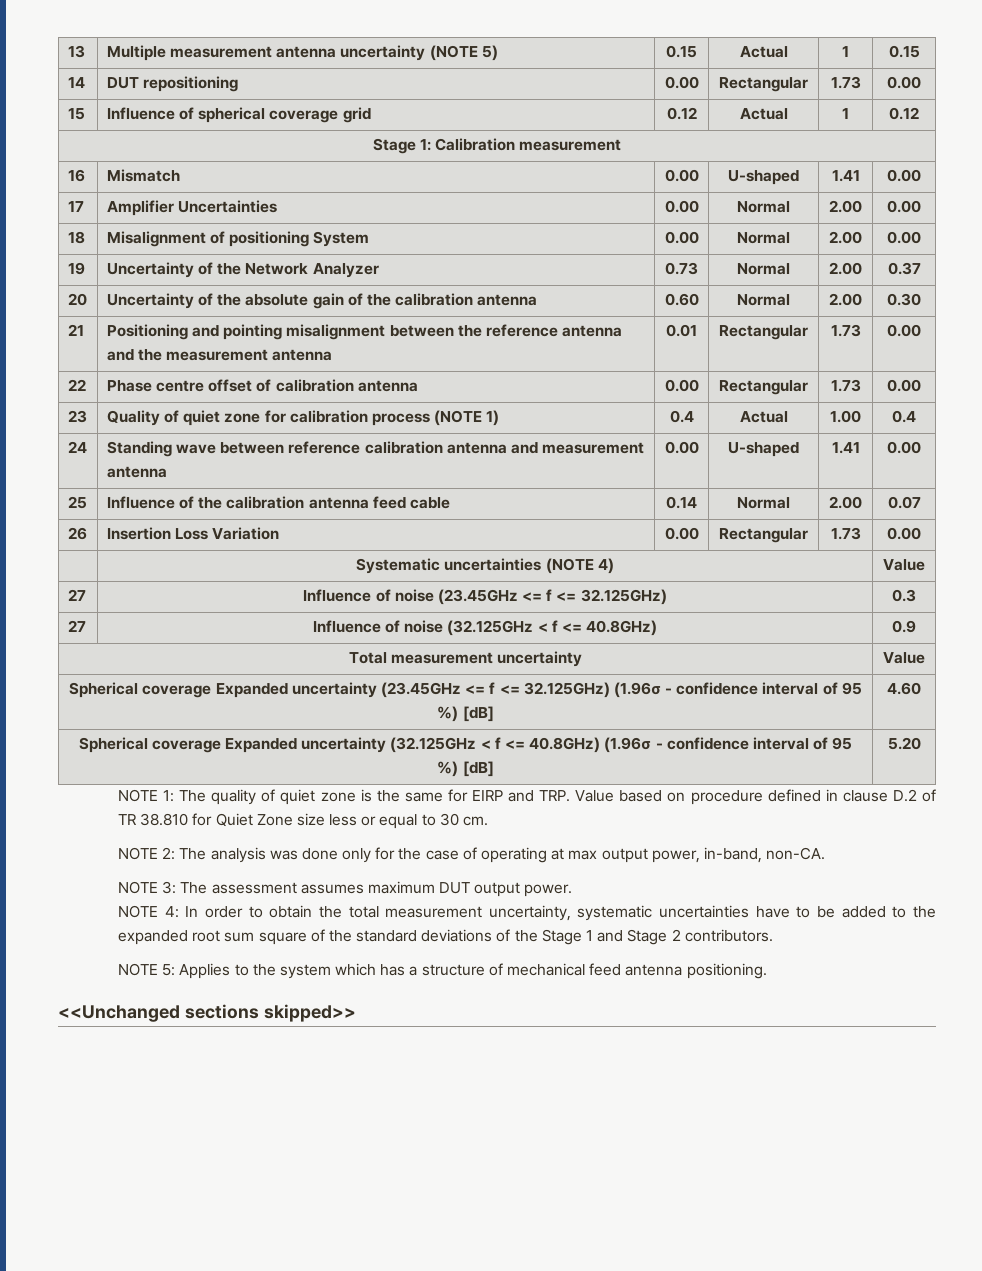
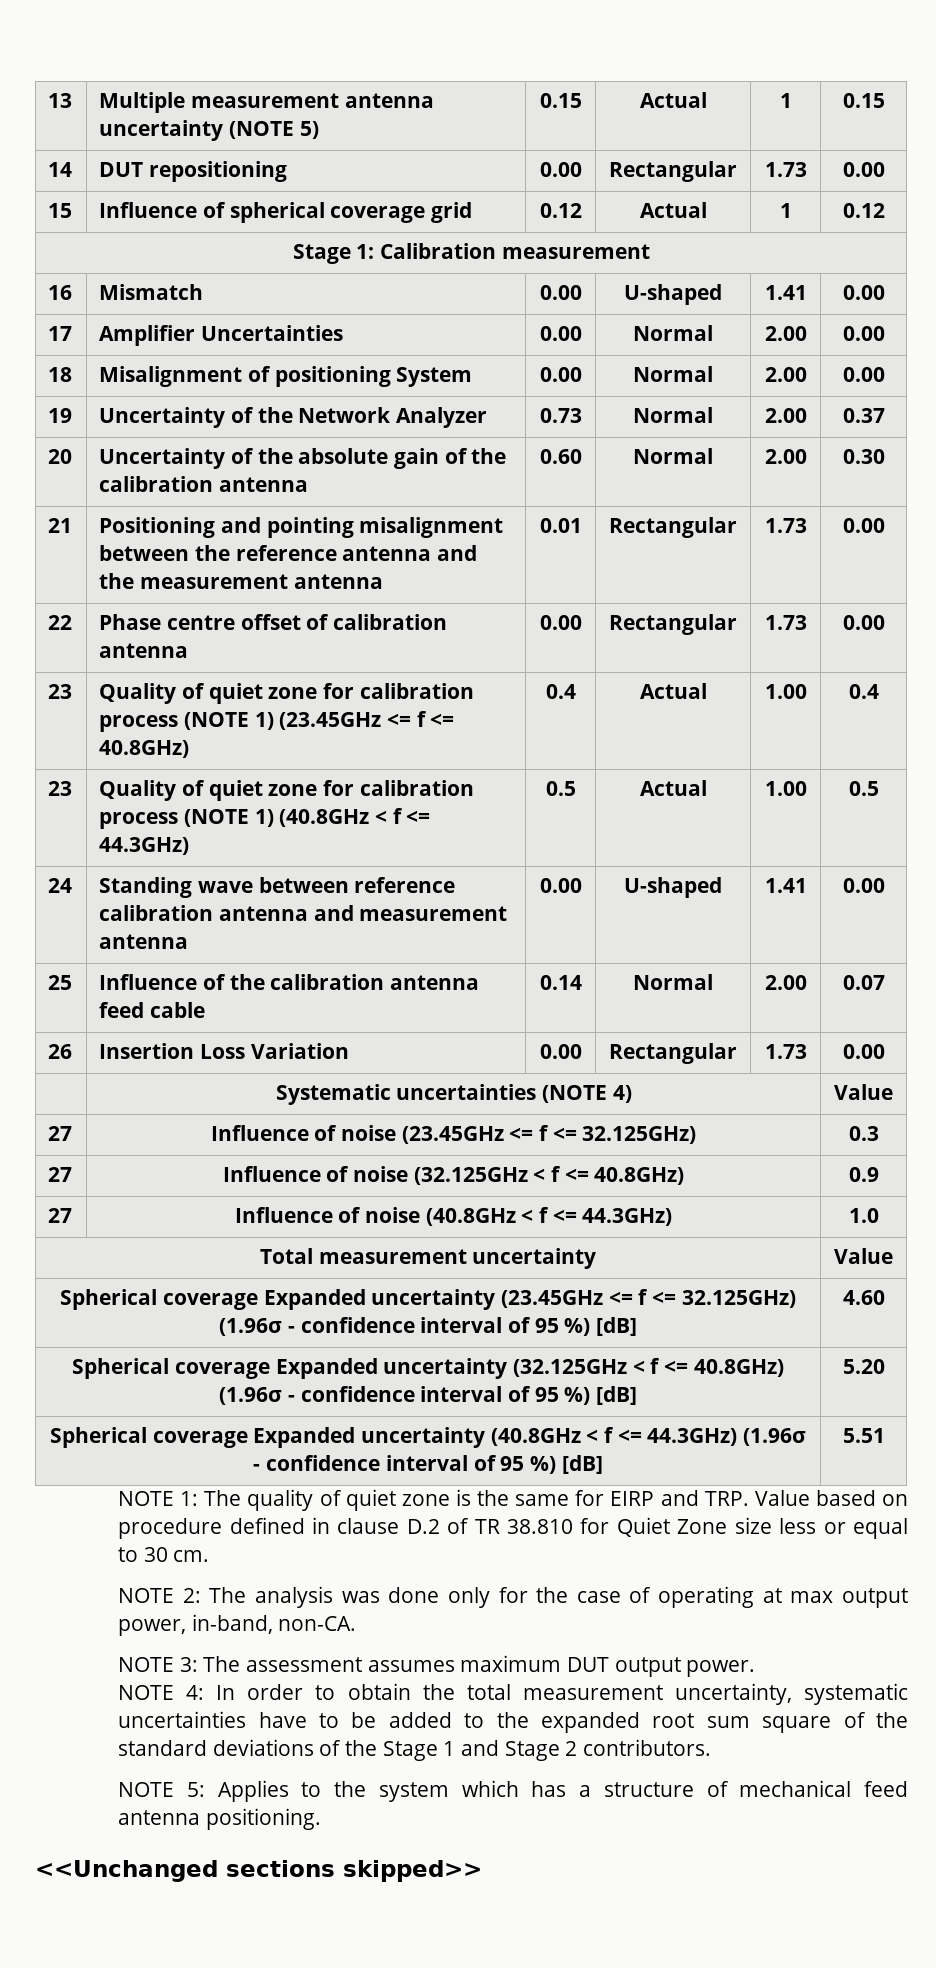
- 23 | Quality of quiet zone for calibration process (NOTE 1) | 0.4 | Actual | 1.00 | 0.4
+ 23 | Quality of quiet zone for calibration process (NOTE 1) (23.45GHz <= f <= 40.8GHz) | 0.4 | Actual | 1.00 | 0.4
+ 23 | Quality of quiet zone for calibration process (NOTE 1) (40.8GHz < f <= 44.3GHz) | 0.5 | Actual | 1.00 | 0.5
+ 27 | Influence of noise (40.8GHz < f <= 44.3GHz) | 1.0
+ Spherical coverage Expanded uncertainty (40.8GHz < f <= 44.3GHz) (1.96σ - confidence interval of 95 %) [dB] | 5.51

